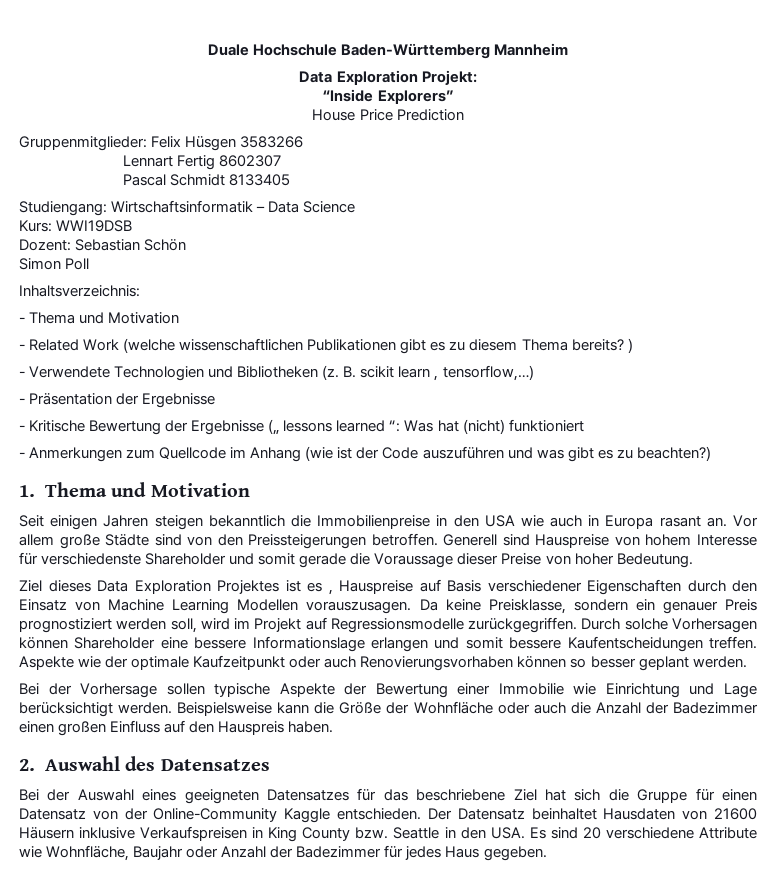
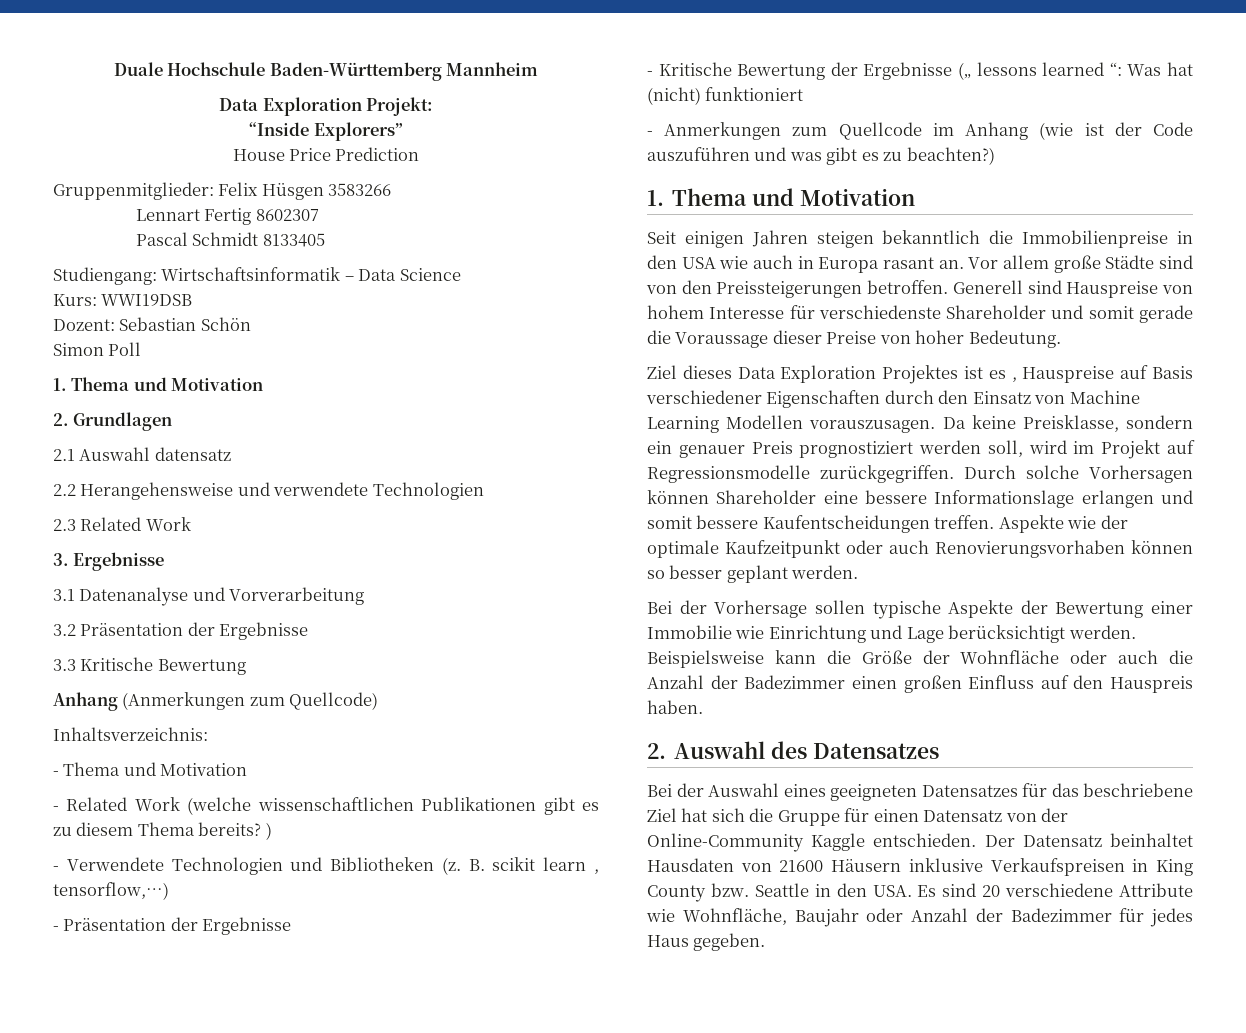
  Simon Poll
+ 1. Thema und Motivation
+ 2. Grundlagen
+ 2.1 Auswahl datensatz
+ 2.2 Herangehensweise und verwendete Technologien
+ 2.3 Related Work
+ 3. Ergebnisse
+ 3.1 Datenanalyse und Vorverarbeitung
+ 3.2 Präsentation der Ergebnisse
+ 3.3 Kritische Bewertung
+ Anhang (Anmerkungen zum Quellcode)

